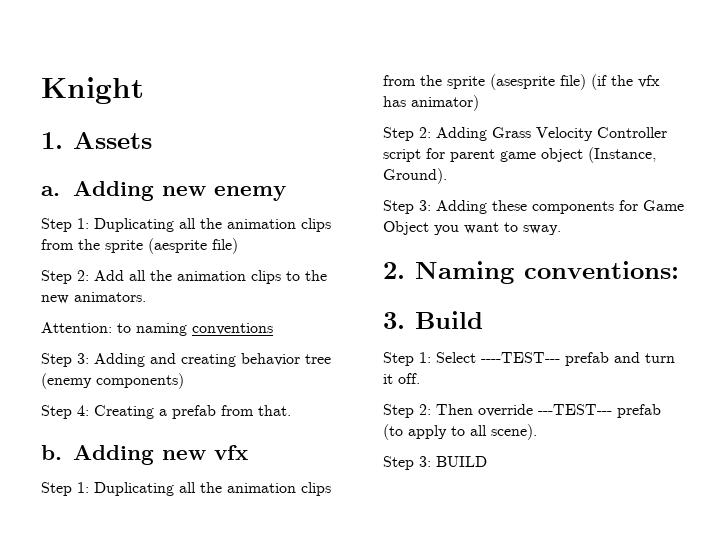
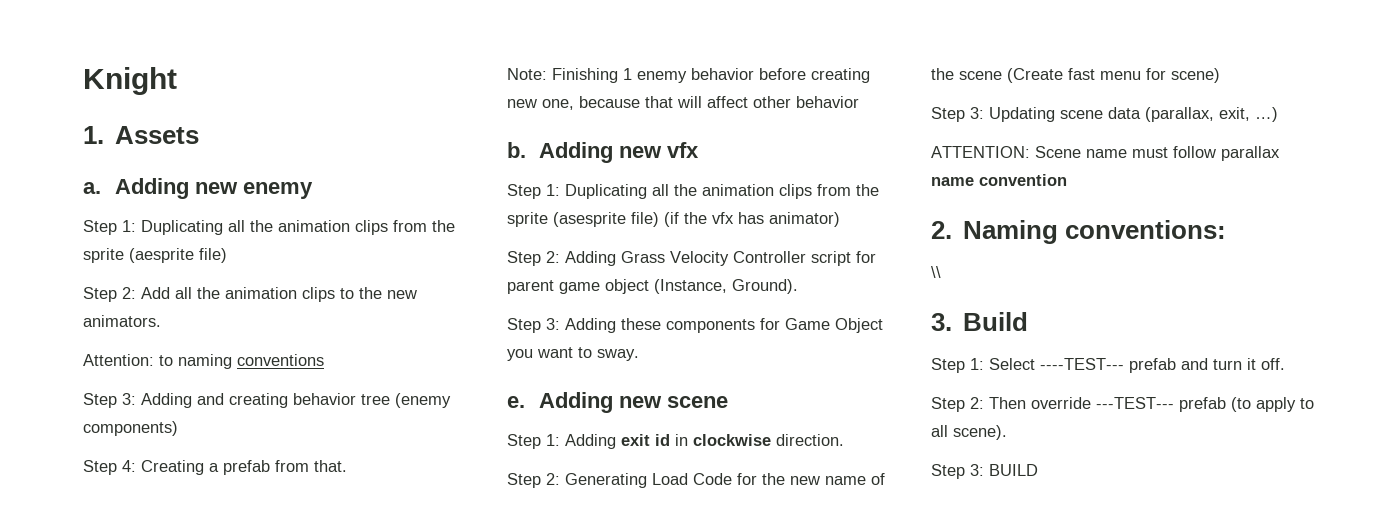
+ Note: Finishing 1 enemy behavior before creating new one, because that will affect other behavior
+ e. Adding new scene
+ Step 1: Adding exit id in clockwise direction.
+ Step 2: Generating Load Code for the new name of the scene (Create fast menu for scene)
+ Step 3: Updating scene data (parallax, exit, …)
+ ATTENTION: Scene name must follow parallax name convention
+ \\

